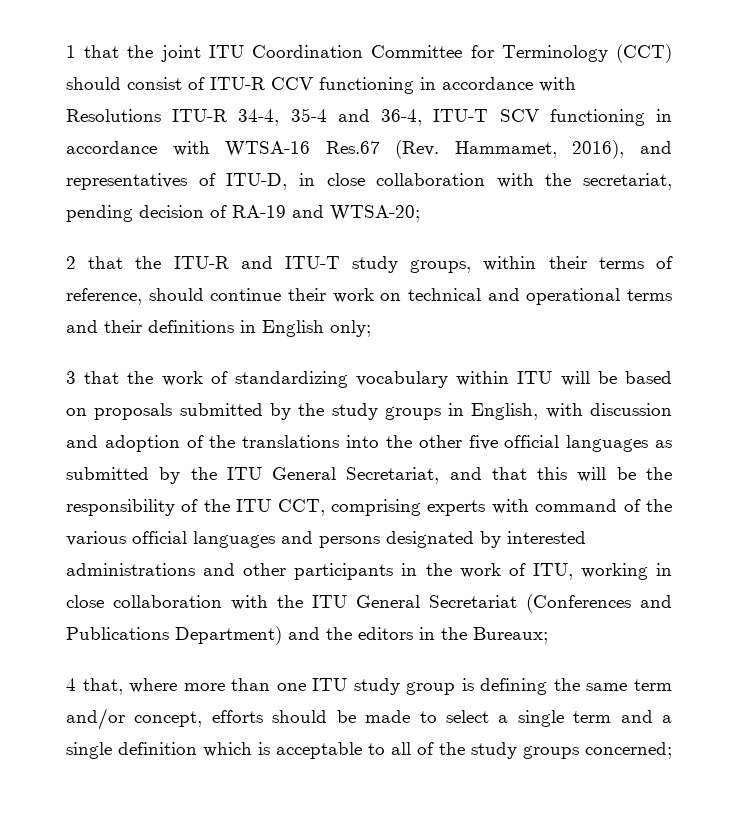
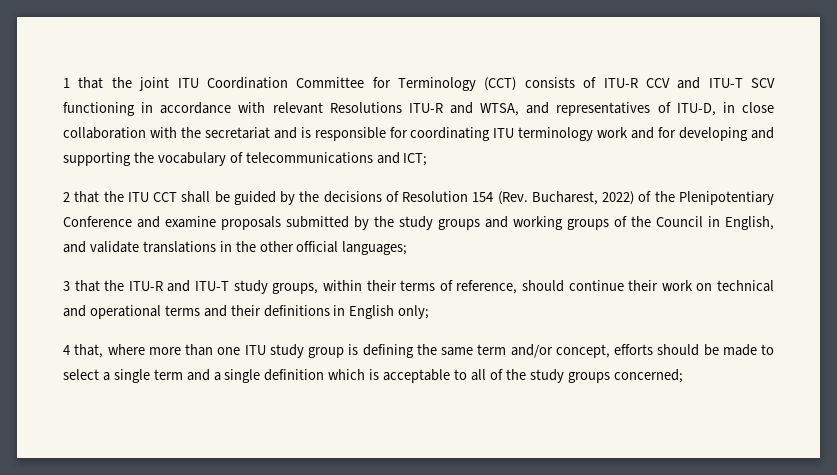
- 1 that the joint ITU Coordination Committee for Terminology (CCT) should consist of ITU-R CCV functioning in accordance with Resolutions ITU-R 34-4, 35-4 and 36-4, ITU-T SCV functioning in accordance with WTSA-16 Res.67 (Rev. Hammamet, 2016), and representatives of ITU-D, in close collaboration with the secretariat, pending decision of RA-19 and WTSA-20;
- 2 that the ITU-R and ITU-T study groups, within their terms of reference, should continue their work on technical and operational terms and their definitions in English only;
+ 1 that the joint ITU Coordination Committee for Terminology (CCT) consists of ITU-R CCV and ITU-T SCV functioning in accordance with relevant Resolutions ITU-R and WTSA, and representatives of ITU-D, in close collaboration with the secretariat and is responsible for coordinating ITU terminology work and for developing and supporting the vocabulary of telecommunications and ICT;
+ 2 that the ITU CCT shall be guided by the decisions of Resolution 154 (Rev. Bucharest, 2022) of the Plenipotentiary Conference and examine proposals submitted by the study groups and working groups of the Council in English, and validate translations in the other official languages;
+ 3 that the ITU-R and ITU-T study groups, within their terms of reference, should continue their work on technical and operational terms and their definitions in English only;
- 3 that the work of standardizing vocabulary within ITU will be based on proposals submitted by the study groups in English, with discussion and adoption of the translations into the other five official languages as submitted by the ITU General Secretariat, and that this will be the responsibility of the ITU CCT, comprising experts with command of the various official languages and persons designated by interested administrations and other participants in the work of ITU, working in close collaboration with the ITU General Secretariat (Conferences and Publications Department) and the editors in the Bureaux;

